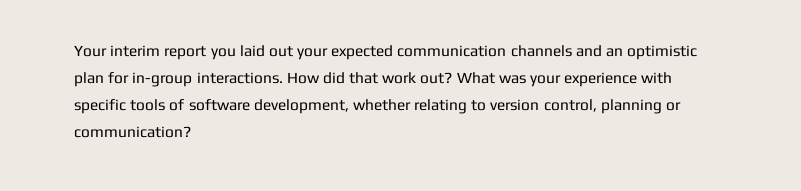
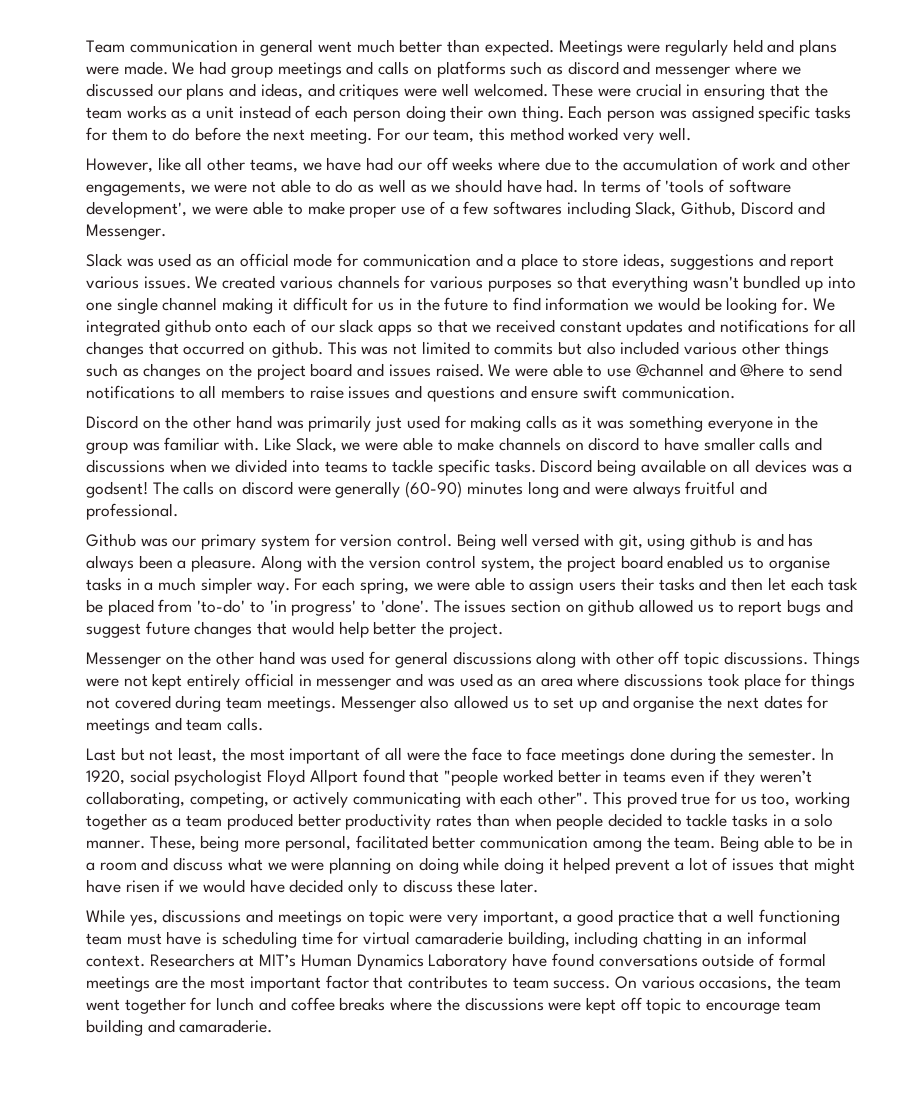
- Your interim report you laid out your expected communication channels and an optimistic plan for in-group interactions. How did that work out? What was your experience with specific tools of software development, whether relating to version control, planning or communication?
+ Team communication in general went much better than expected. Meetings were regularly held and plans were made. We had group meetings and calls on platforms such as discord and messenger where we discussed our plans and ideas, and critiques were well welcomed. These were crucial in ensuring that the team works as a unit instead of each person doing their own thing. Each person was assigned specific tasks for them to do before the next meeting. For our team, this method worked very well.
+ However, like all other teams, we have had our off weeks where due to the accumulation of work and other engagements, we were not able to do as well as we should have had. In terms of 'tools of software development', we were able to make proper use of a few softwares including Slack, Github, Discord and Messenger.
+ Slack was used as an official mode for communication and a place to store ideas, suggestions and report various issues. We created various channels for various purposes so that everything wasn't bundled up into one single channel making it difficult for us in the future to find information we would be looking for. We integrated github onto each of our slack apps so that we received constant updates and notifications for all changes that occurred on github. This was not limited to commits but also included various other things such as changes on the project board and issues raised. We were able to use @channel and @here to send notifications to all members to raise issues and questions and ensure swift communication.
+ Discord on the other hand was primarily just used for making calls as it was something everyone in the group was familiar with. Like Slack, we were able to make channels on discord to have smaller calls and discussions when we divided into teams to tackle specific tasks. Discord being available on all devices was a godsent! The calls on discord were generally (60-90) minutes long and were always fruitful and professional.
+ Github was our primary system for version control. Being well versed with git, using github is and has always been a pleasure. Along with the version control system, the project board enabled us to organise tasks in a much simpler way. For each spring, we were able to assign users their tasks and then let each task be placed from 'to-do' to 'in progress' to 'done'. The issues section on github allowed us to report bugs and suggest future changes that would help better the project.
+ Messenger on the other hand was used for general discussions along with other off topic discussions. Things were not kept entirely official in messenger and was used as an area where discussions took place for things not covered during team meetings. Messenger also allowed us to set up and organise the next dates for meetings and team calls.
+ Last but not least, the most important of all were the face to face meetings done during the semester. In 1920, social psychologist Floyd Allport found that "people worked better in teams even if they weren’t collaborating, competing, or actively communicating with each other". This proved true for us too, working together as a team produced better productivity rates than when people decided to tackle tasks in a solo manner. These, being more personal, facilitated better communication among the team. Being able to be in a room and discuss what we were planning on doing while doing it helped prevent a lot of issues that might have risen if we would have decided only to discuss these later.
+ While yes, discussions and meetings on topic were very important, a good practice that a well functioning team must have is scheduling time for virtual camaraderie building, including chatting in an informal context. Researchers at MIT’s Human Dynamics Laboratory have found conversations outside of formal meetings are the most important factor that contributes to team success. On various occasions, the team went together for lunch and coffee breaks where the discussions were kept off topic to encourage team building and camaraderie.

